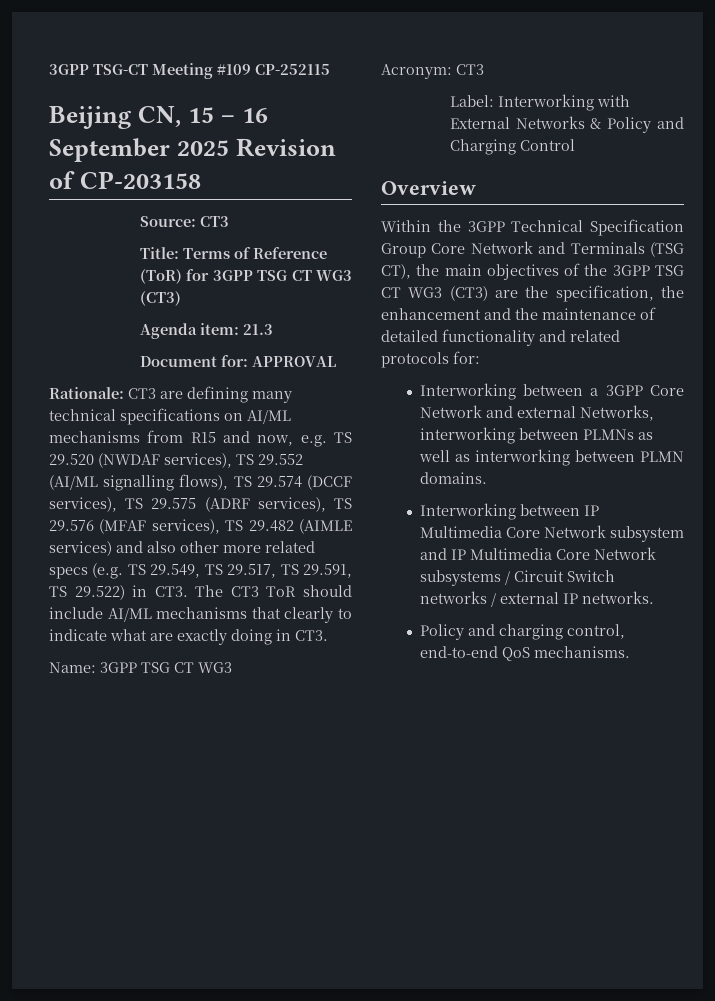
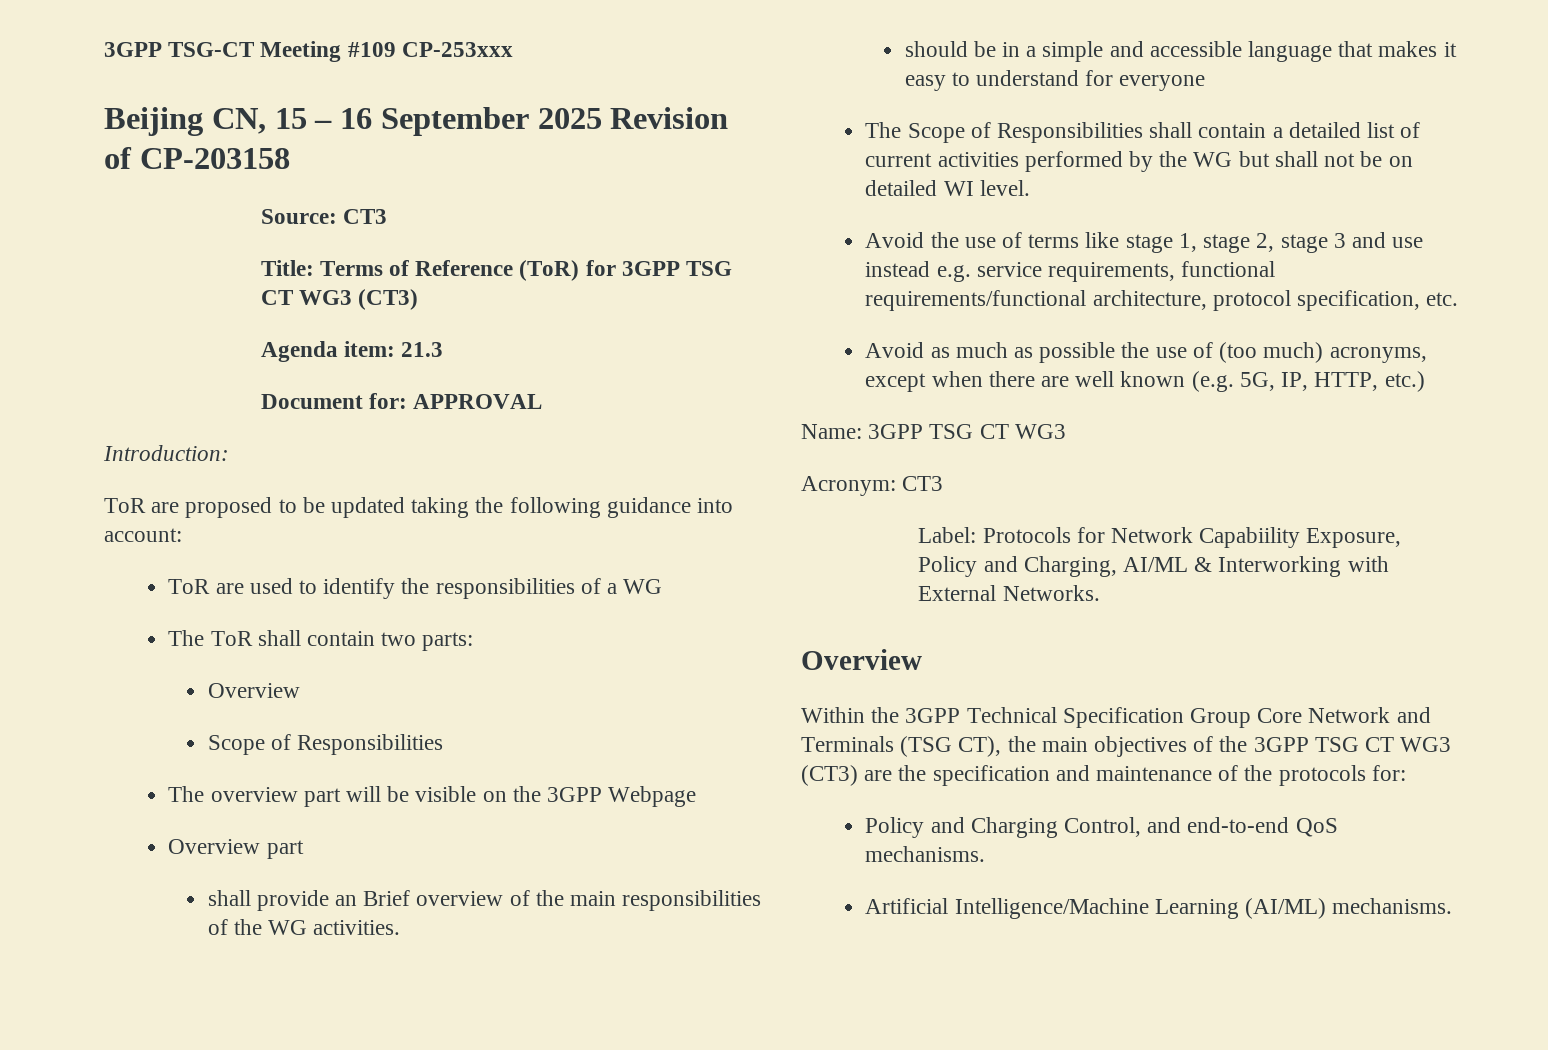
- 3GPP TSG-CT Meeting #109 CP-252115
+ 3GPP TSG-CT Meeting #109 CP-253xxx
- Rationale: CT3 are defining many technical specifications on AI/ML mechanisms from R15 and now, e.g. TS 29.520 (NWDAF services), TS 29.552 (AI/ML signalling flows), TS 29.574 (DCCF services), TS 29.575 (ADRF services), TS 29.576 (MFAF services), TS 29.482 (AIMLE services) and also other more related specs (e.g. TS 29.549, TS 29.517, TS 29.591, TS 29.522) in CT3. The CT3 ToR should include AI/ML mechanisms that clearly to indicate what are exactly doing in CT3.
+ Introduction:
+ ToR are proposed to be updated taking the following guidance into account:
+ ToR are used to identify the responsibilities of a WG
+ The ToR shall contain two parts:
+ Overview
+ Scope of Responsibilities
+ The overview part will be visible on the 3GPP Webpage
+ Overview part
+ shall provide an Brief overview of the main responsibilities of the WG activities.
+ should be in a simple and accessible language that makes it easy to understand for everyone
+ The Scope of Responsibilities shall contain a detailed list of current activities performed by the WG but shall not be on detailed WI level.
+ Avoid the use of terms like stage 1, stage 2, stage 3 and use instead e.g. service requirements, functional requirements/functional architecture, protocol specification, etc.
+ Avoid as much as possible the use of (too much) acronyms, except when there are well known (e.g. 5G, IP, HTTP, etc.)
- Label: Interworking with External Networks & Policy and Charging Control
+ Label: Protocols for Network Capabiility Exposure, Policy and Charging, AI/ML & Interworking with External Networks.
- Within the 3GPP Technical Specification Group Core Network and Terminals (TSG CT), the main objectives of the 3GPP TSG CT WG3 (CT3) are the specification, the enhancement and the maintenance of detailed functionality and related protocols for:
- Interworking between a 3GPP Core Network and external Networks, interworking between PLMNs as well as interworking between PLMN domains.
- Interworking between IP Multimedia Core Network subsystem and IP Multimedia Core Network subsystems / Circuit Switch networks / external IP networks.
- Policy and charging control, end-to-end QoS mechanisms.
+ Within the 3GPP Technical Specification Group Core Network and Terminals (TSG CT), the main objectives of the 3GPP TSG CT WG3 (CT3) are the specification and maintenance of the protocols for:
+ Policy and Charging Control, and end-to-end QoS mechanisms.
+ Artificial Intelligence/Machine Learning (AI/ML) mechanisms.

